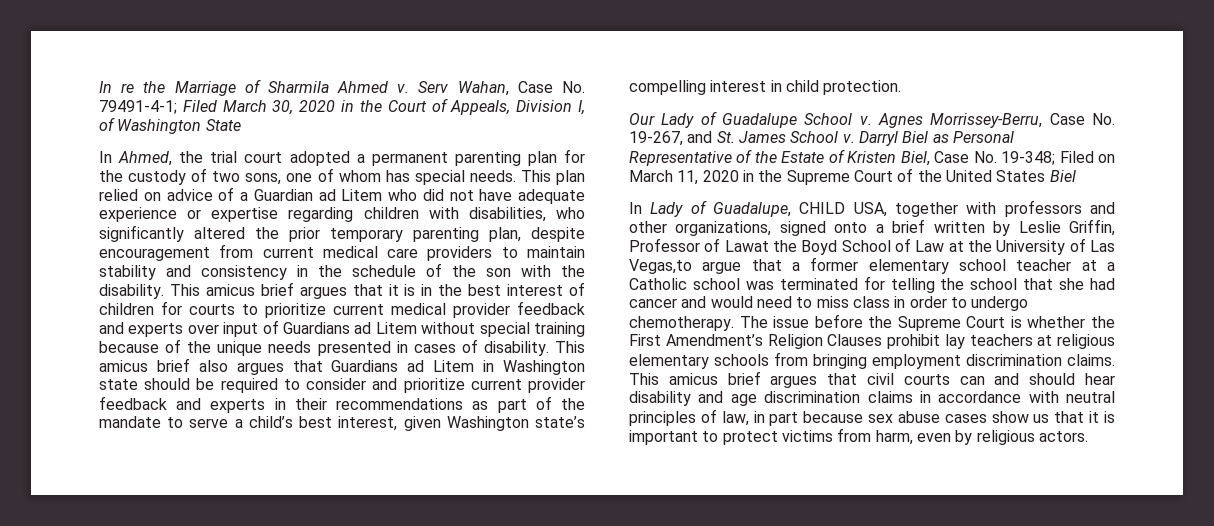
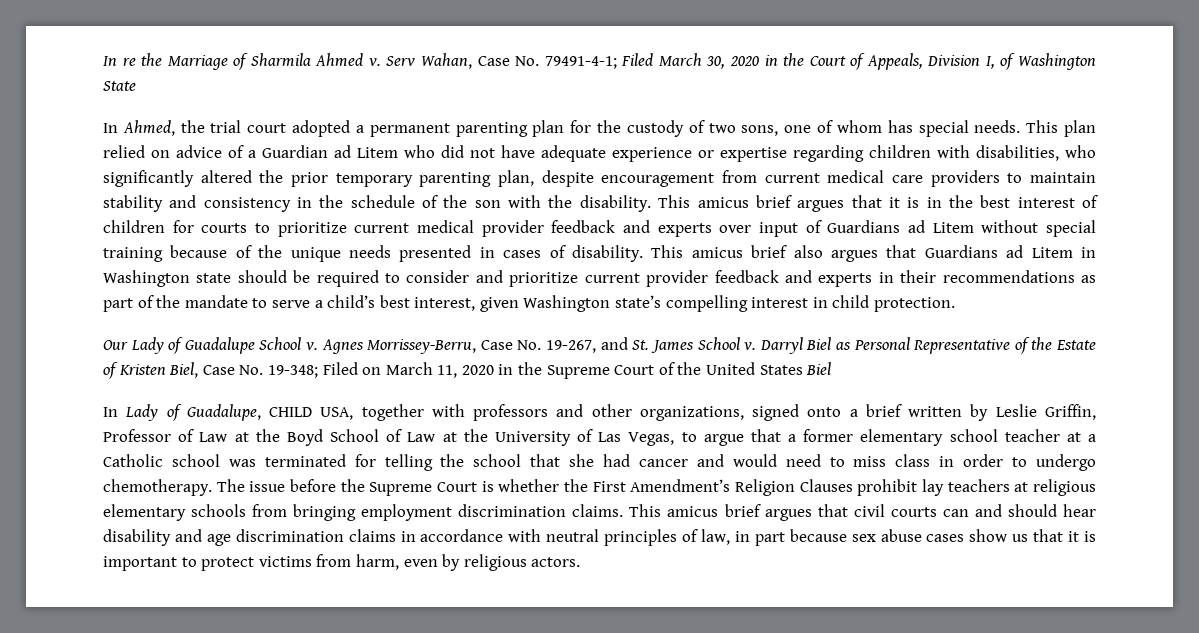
- In Lady of Guadalupe, CHILD USA, together with professors and other organizations, signed onto a brief written by Leslie Griffin, Professor of Lawat the Boyd School of Law at the University of Las Vegas,to argue that a former elementary school teacher at a Catholic school was terminated for telling the school that she had cancer and would need to miss class in order to undergo chemotherapy.
+ In Lady of Guadalupe, CHILD USA, together with professors and other organizations, signed onto a brief written by Leslie Griffin, Professor of Law at the Boyd School of Law at the University of Las Vegas, to argue that a former elementary school teacher at a Catholic school was terminated for telling the school that she had cancer and would need to miss class in order to undergo chemotherapy.

